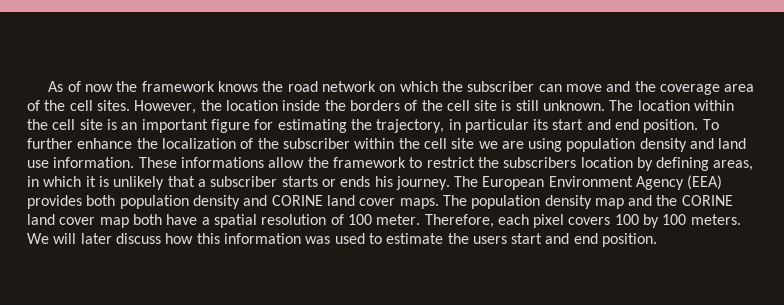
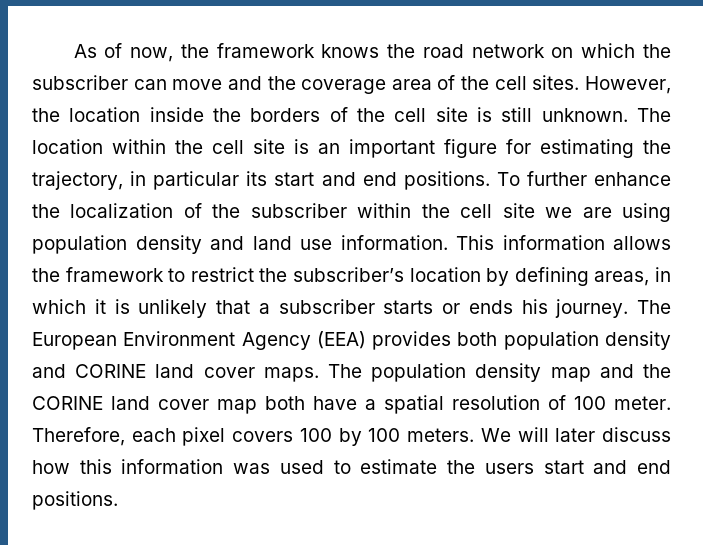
- As of now the framework knows the road network on which the subscriber can move and the coverage area of the cell sites.
+ As of now, the framework knows the road network on which the subscriber can move and the coverage area of the cell sites.
- The location within the cell site is an important figure for estimating the trajectory, in particular its start and end position.
+ The location within the cell site is an important figure for estimating the trajectory, in particular its start and end positions.
- These informations allow the framework to restrict the subscribers location by defining areas, in which it is unlikely that a subscriber starts or ends his journey.
+ This information allows the framework to restrict the subscriber’s location by defining areas, in which it is unlikely that a subscriber starts or ends his journey.
- We will later discuss how this information was used to estimate the users start and end position.
+ We will later discuss how this information was used to estimate the users start and end positions.

